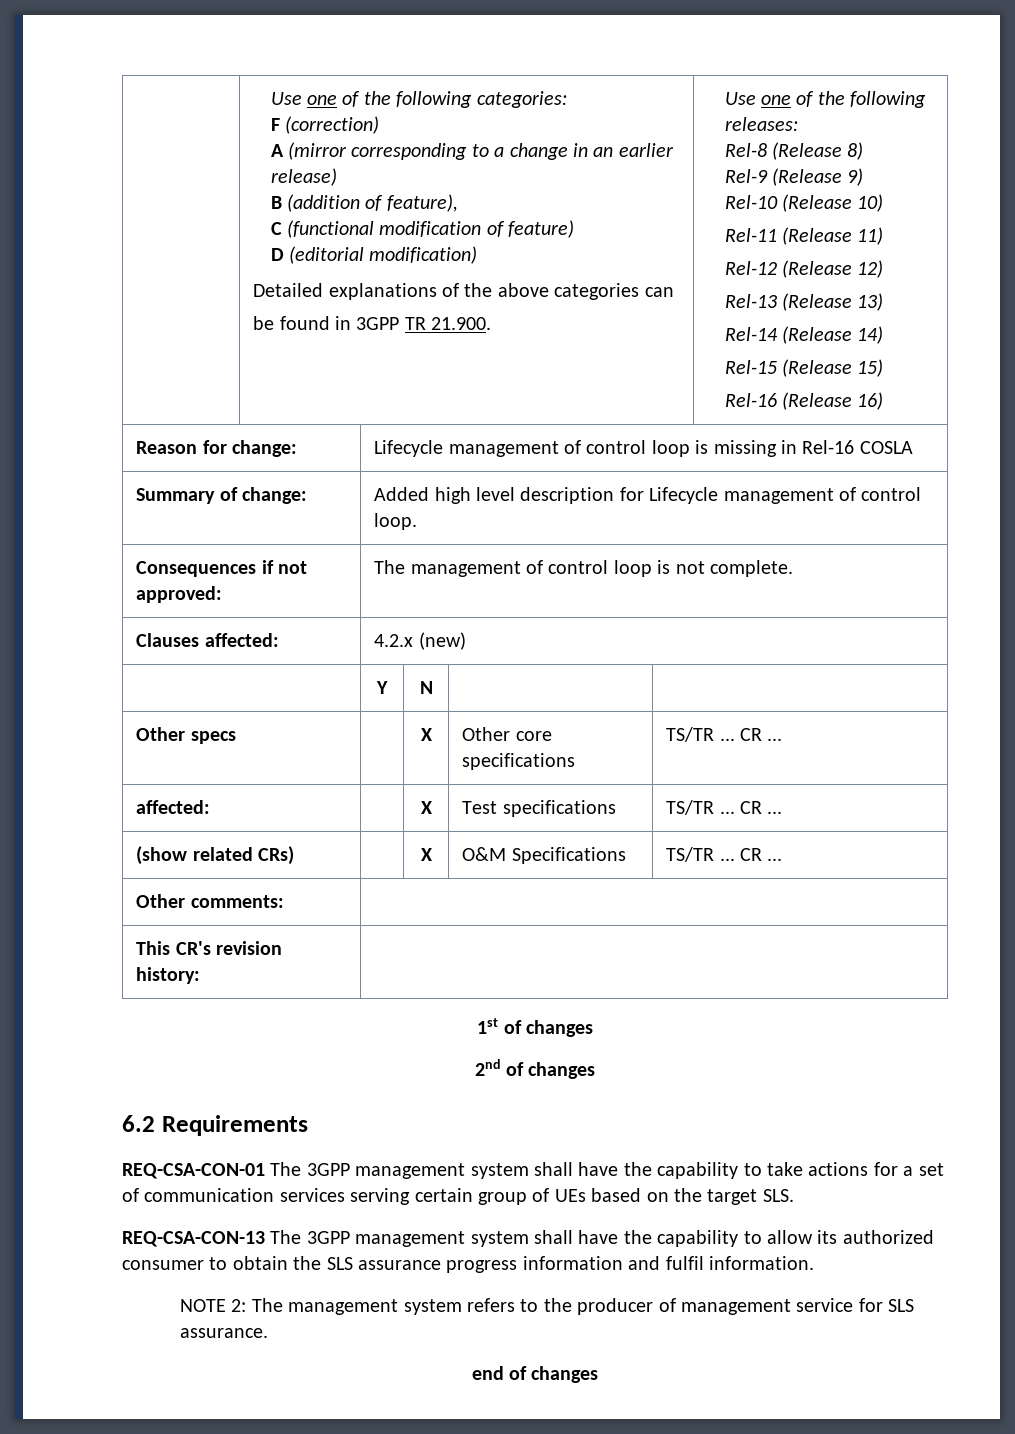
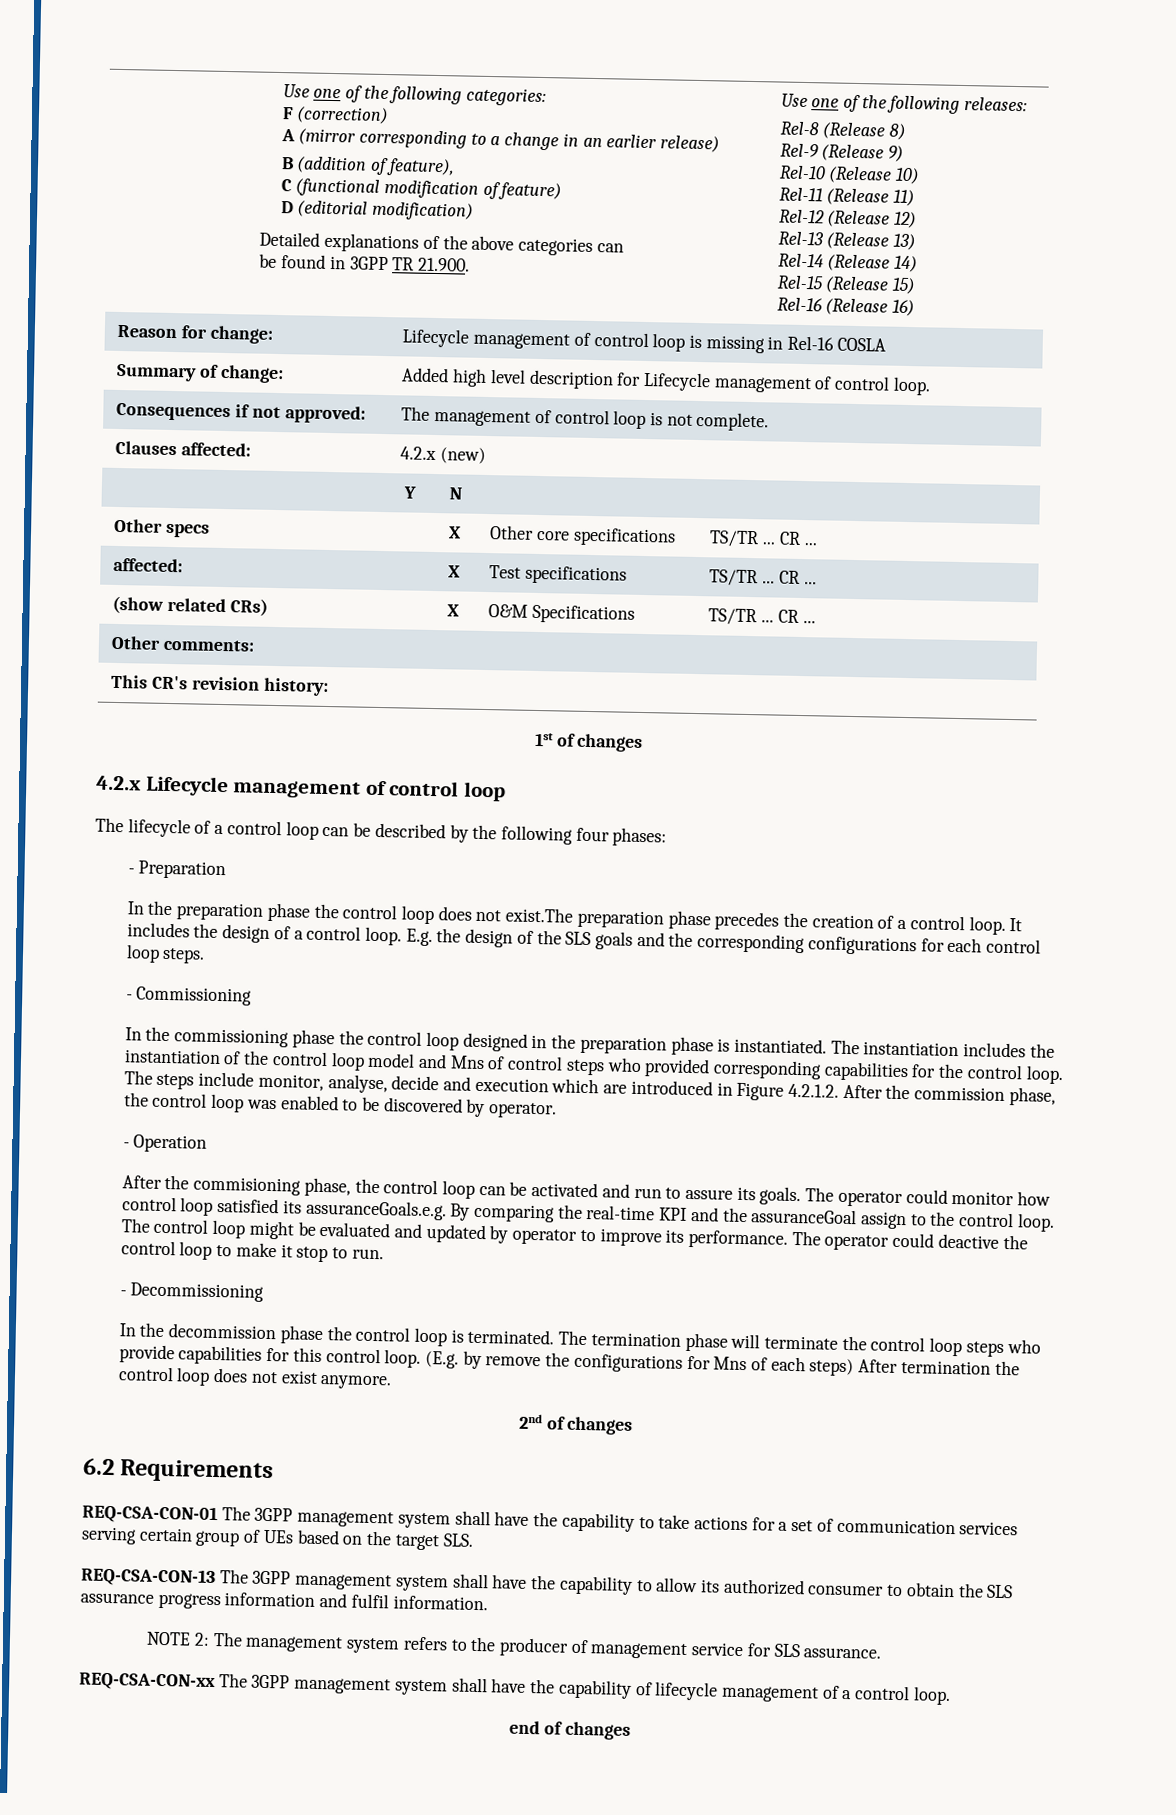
+ 4.2.x Lifecycle management of control loop
+ The lifecycle of a control loop can be described by the following four phases:
+ - Preparation
+ In the preparation phase the control loop does not exist.The preparation phase precedes the creation of a control loop. It includes the design of a control loop. E.g. the design of the SLS goals and the corresponding configurations for each control loop steps.
+ - Commissioning
+ In the commissioning phase the control loop designed in the preparation phase is instantiated. The instantiation includes the instantiation of the control loop model and Mns of control steps who provided corresponding capabilities for the control loop. The steps include monitor, analyse, decide and execution which are introduced in Figure 4.2.1.2. After the commission phase, the control loop was enabled to be discovered by operator.
+ - Operation
+ After the commisioning phase, the control loop can be activated and run to assure its goals. The operator could monitor how control loop satisfied its assuranceGoals.e.g. By comparing the real-time KPI and the assuranceGoal assign to the control loop. The control loop might be evaluated and updated by operator to improve its performance. The operator could deactive the control loop to make it stop to run.
+ - Decommissioning
+ In the decommission phase the control loop is terminated. The termination phase will terminate the control loop steps who provide capabilities for this control loop. (E.g. by remove the configurations for Mns of each steps) After termination the control loop does not exist anymore.
+ REQ-CSA-CON-xx The 3GPP management system shall have the capability of lifecycle management of a control loop.

